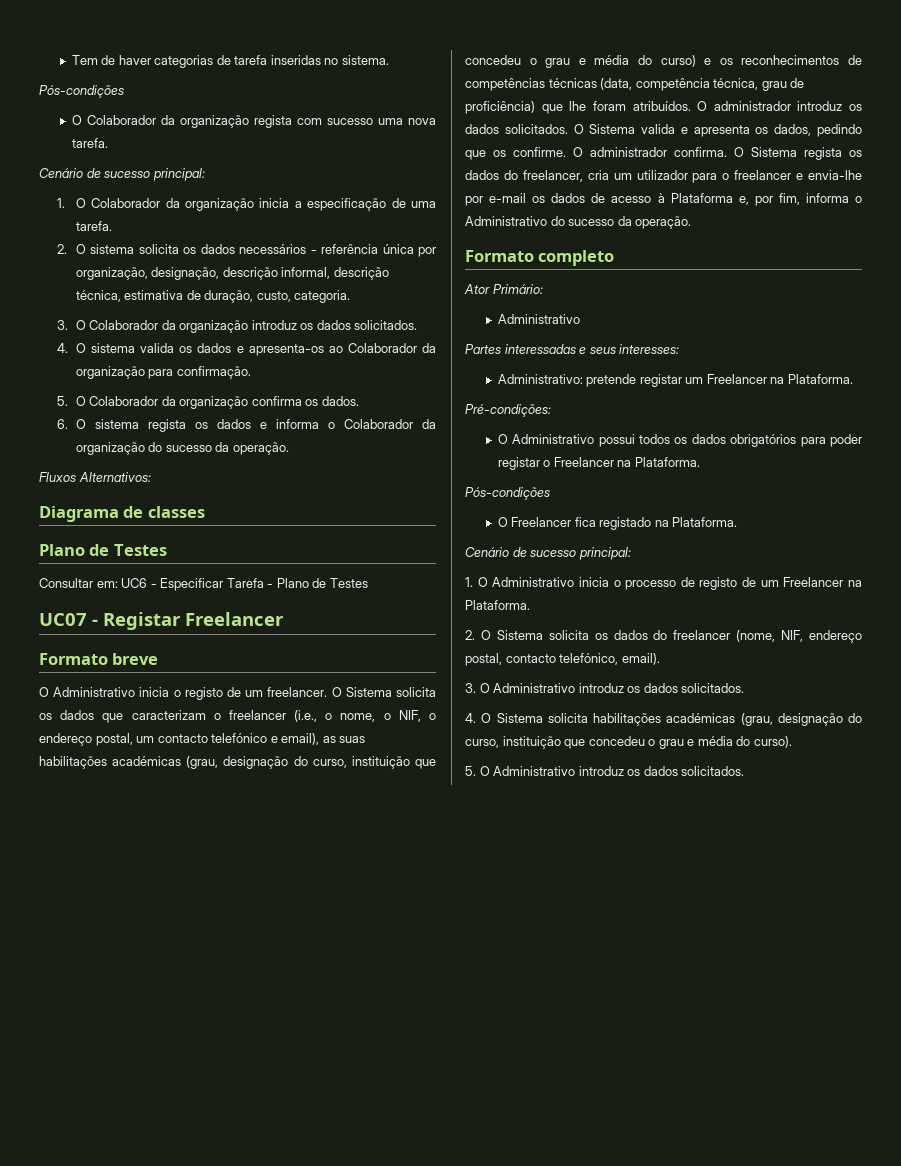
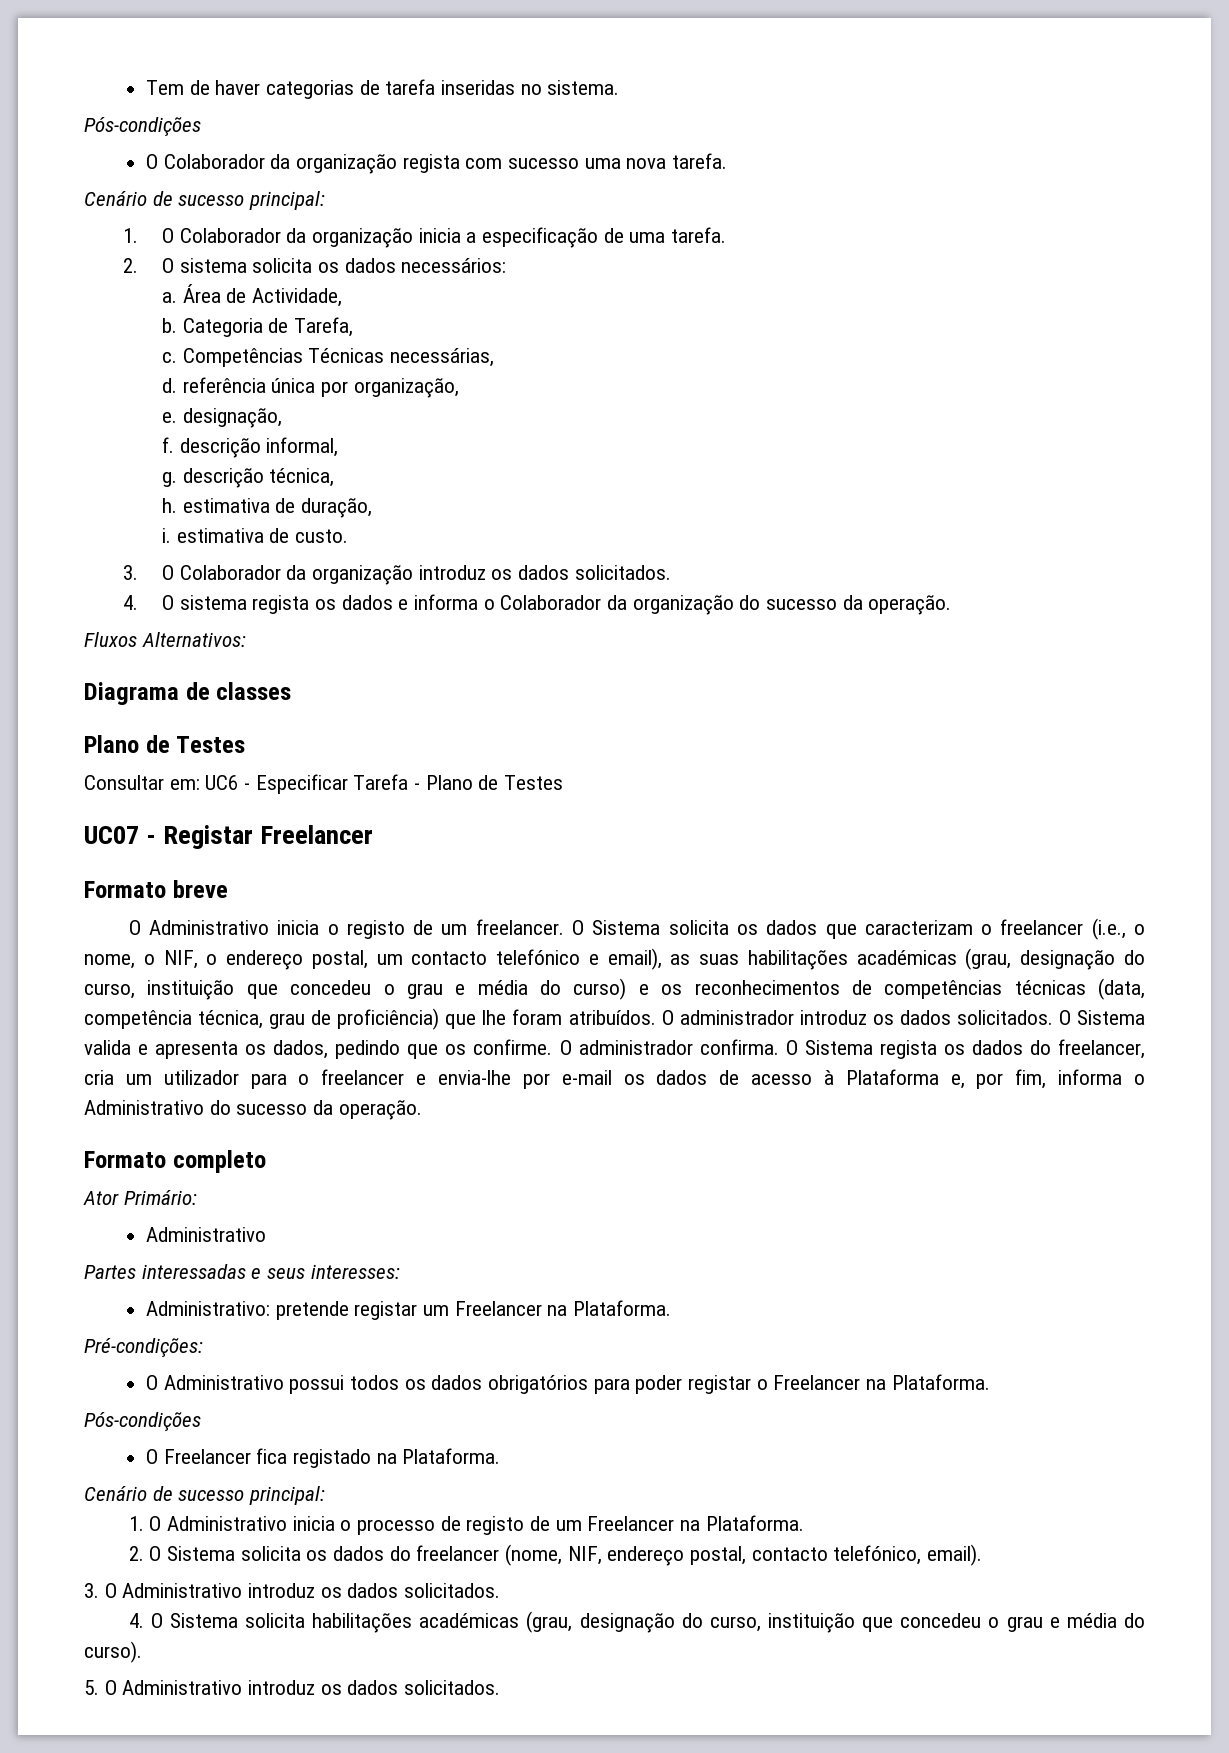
- 2. O sistema solicita os dados necessários - referência única por organização, designação, descrição informal, descrição técnica, estimativa de duração, custo, categoria.
+ 2. O sistema solicita os dados necessários:
+ a. Área de Actividade,
+ b. Categoria de Tarefa,
+ c. Competências Técnicas necessárias,
+ d. referência única por organização,
+ e. designação,
+ f. descrição informal,
+ g. descrição técnica,
+ h. estimativa de duração,
+ i. estimativa de custo.
- 4. O sistema valida os dados e apresenta-os ao Colaborador da organização para confirmação.
- 5. O Colaborador da organização confirma os dados.
- 6. O sistema regista os dados e informa o Colaborador da organização do sucesso da operação.
+ 4. O sistema regista os dados e informa o Colaborador da organização do sucesso da operação.

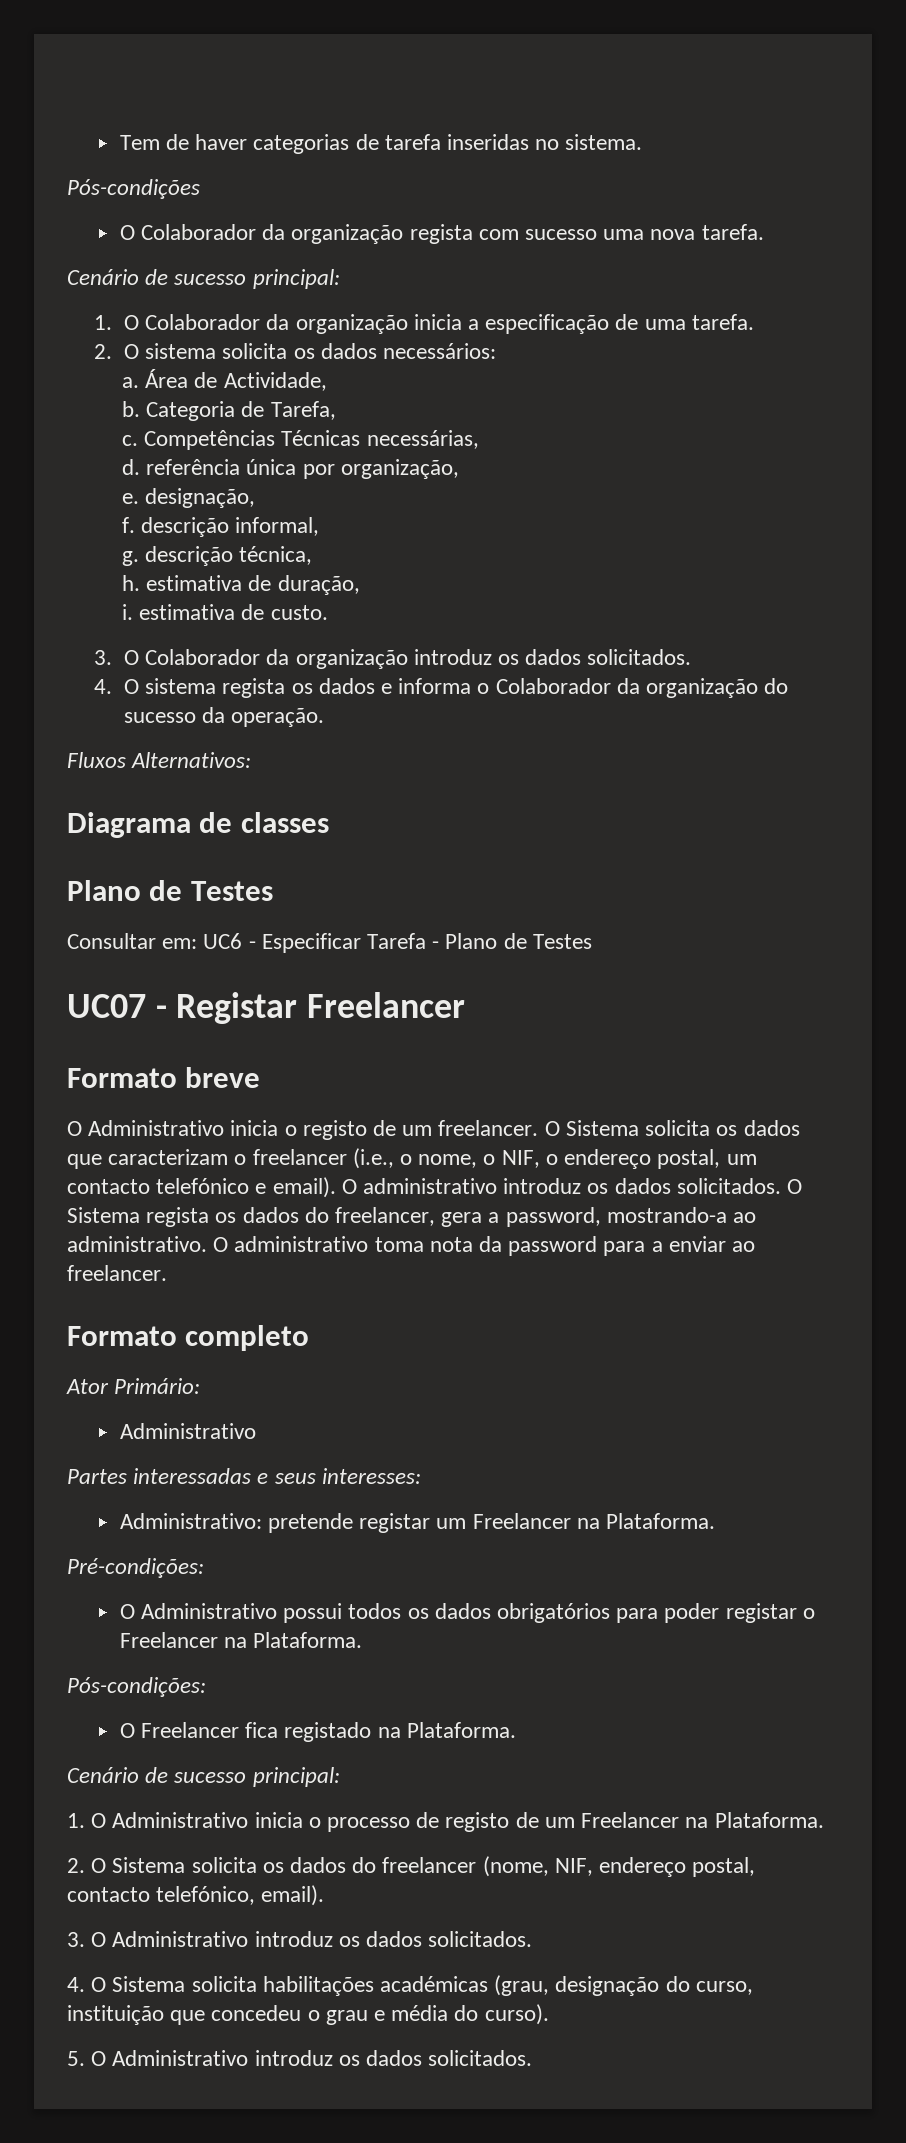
- O Sistema solicita os dados que caracterizam o freelancer (i.e., o nome, o NIF, o endereço postal, um contacto telefónico e email), as suas habilitações académicas (grau, designação do curso, instituição que concedeu o grau e média do curso) e os reconhecimentos de competências técnicas (data, competência técnica, grau de proficiência) que lhe foram atribuídos. O administrador introduz os dados solicitados.
+ O Sistema solicita os dados que caracterizam o freelancer (i.e., o nome, o NIF, o endereço postal, um contacto telefónico e email). O administrativo introduz os dados solicitados.
- O Sistema valida e apresenta os dados, pedindo que os confirme. O administrador confirma. O Sistema regista os dados do freelancer, cria um utilizador para o freelancer e envia-lhe por e-mail os dados de acesso à Plataforma e, por fim, informa o Administrativo do sucesso da operação.
+ O Sistema regista os dados do freelancer, gera a password, mostrando-a ao administrativo. O administrativo toma nota da password para a enviar ao freelancer.
  O Administrativo possui todos os dados obrigatórios para poder registar o Freelancer na Plataforma.
- Pós-condições
+ Pós-condições:

